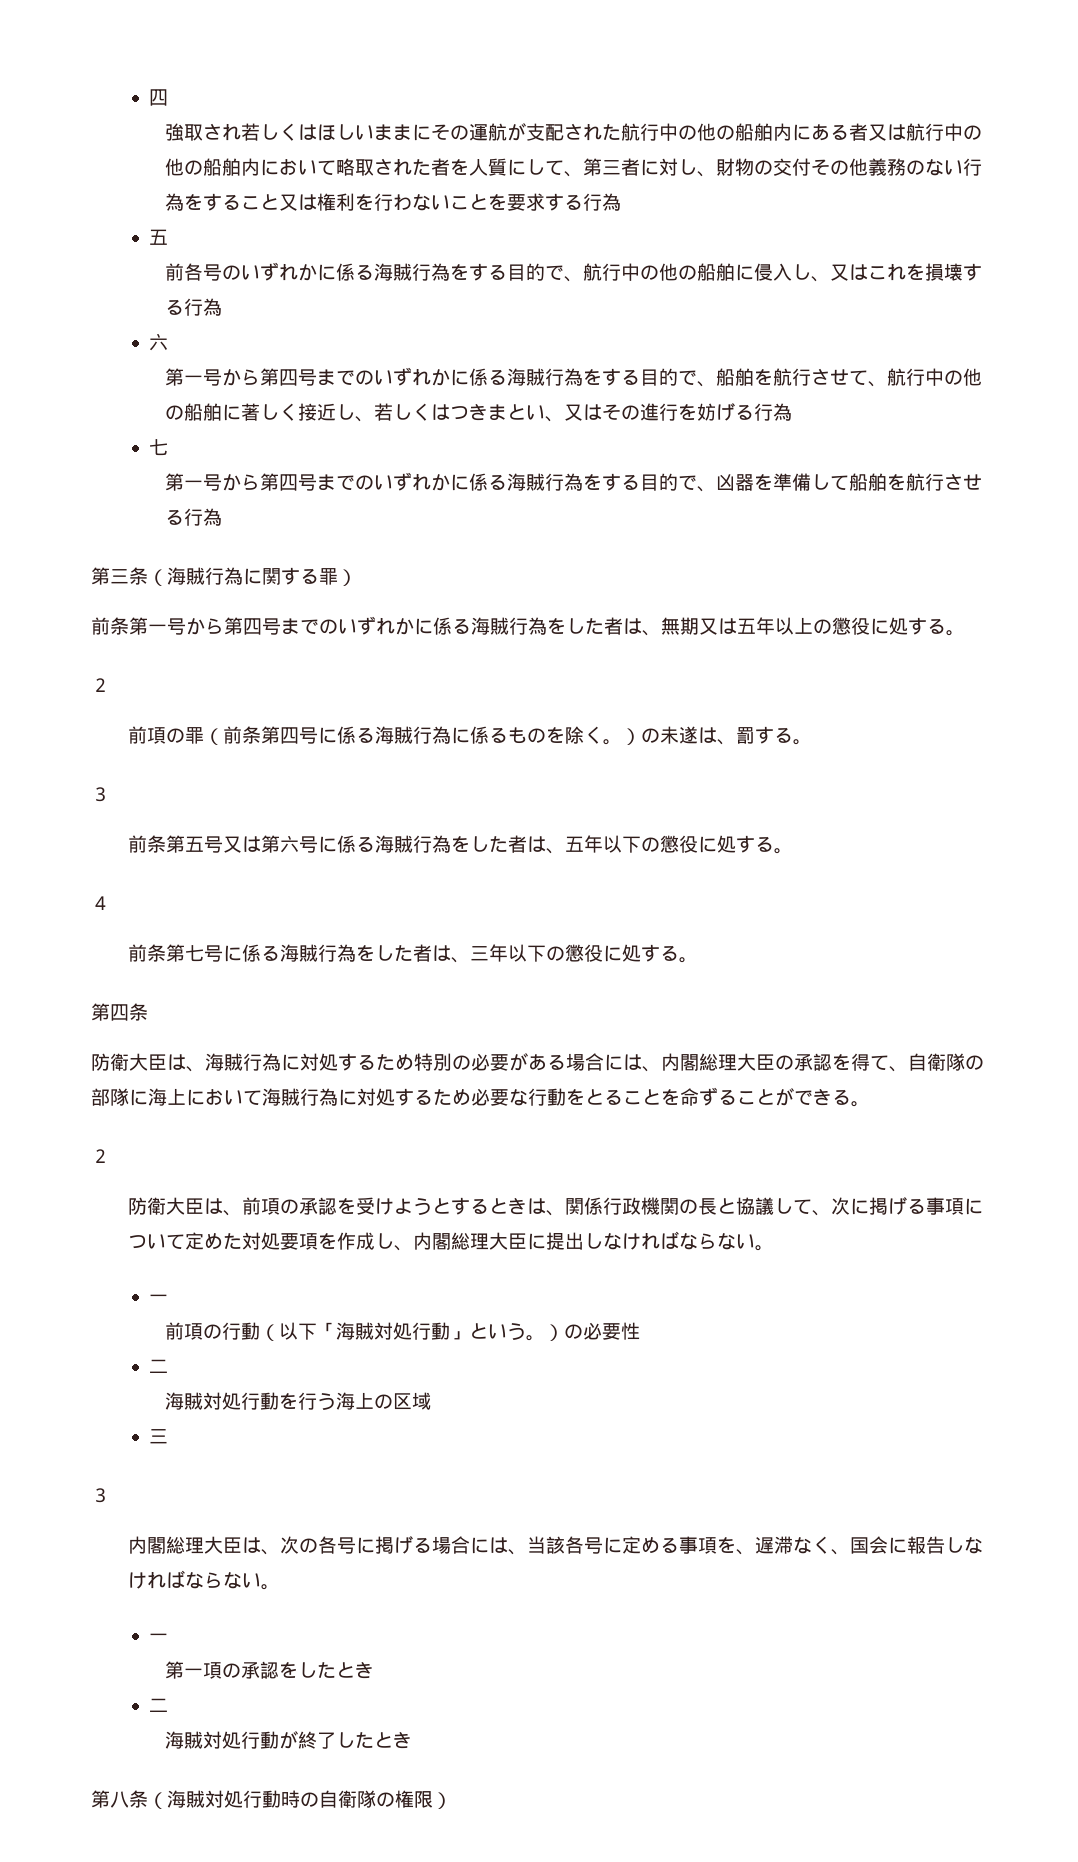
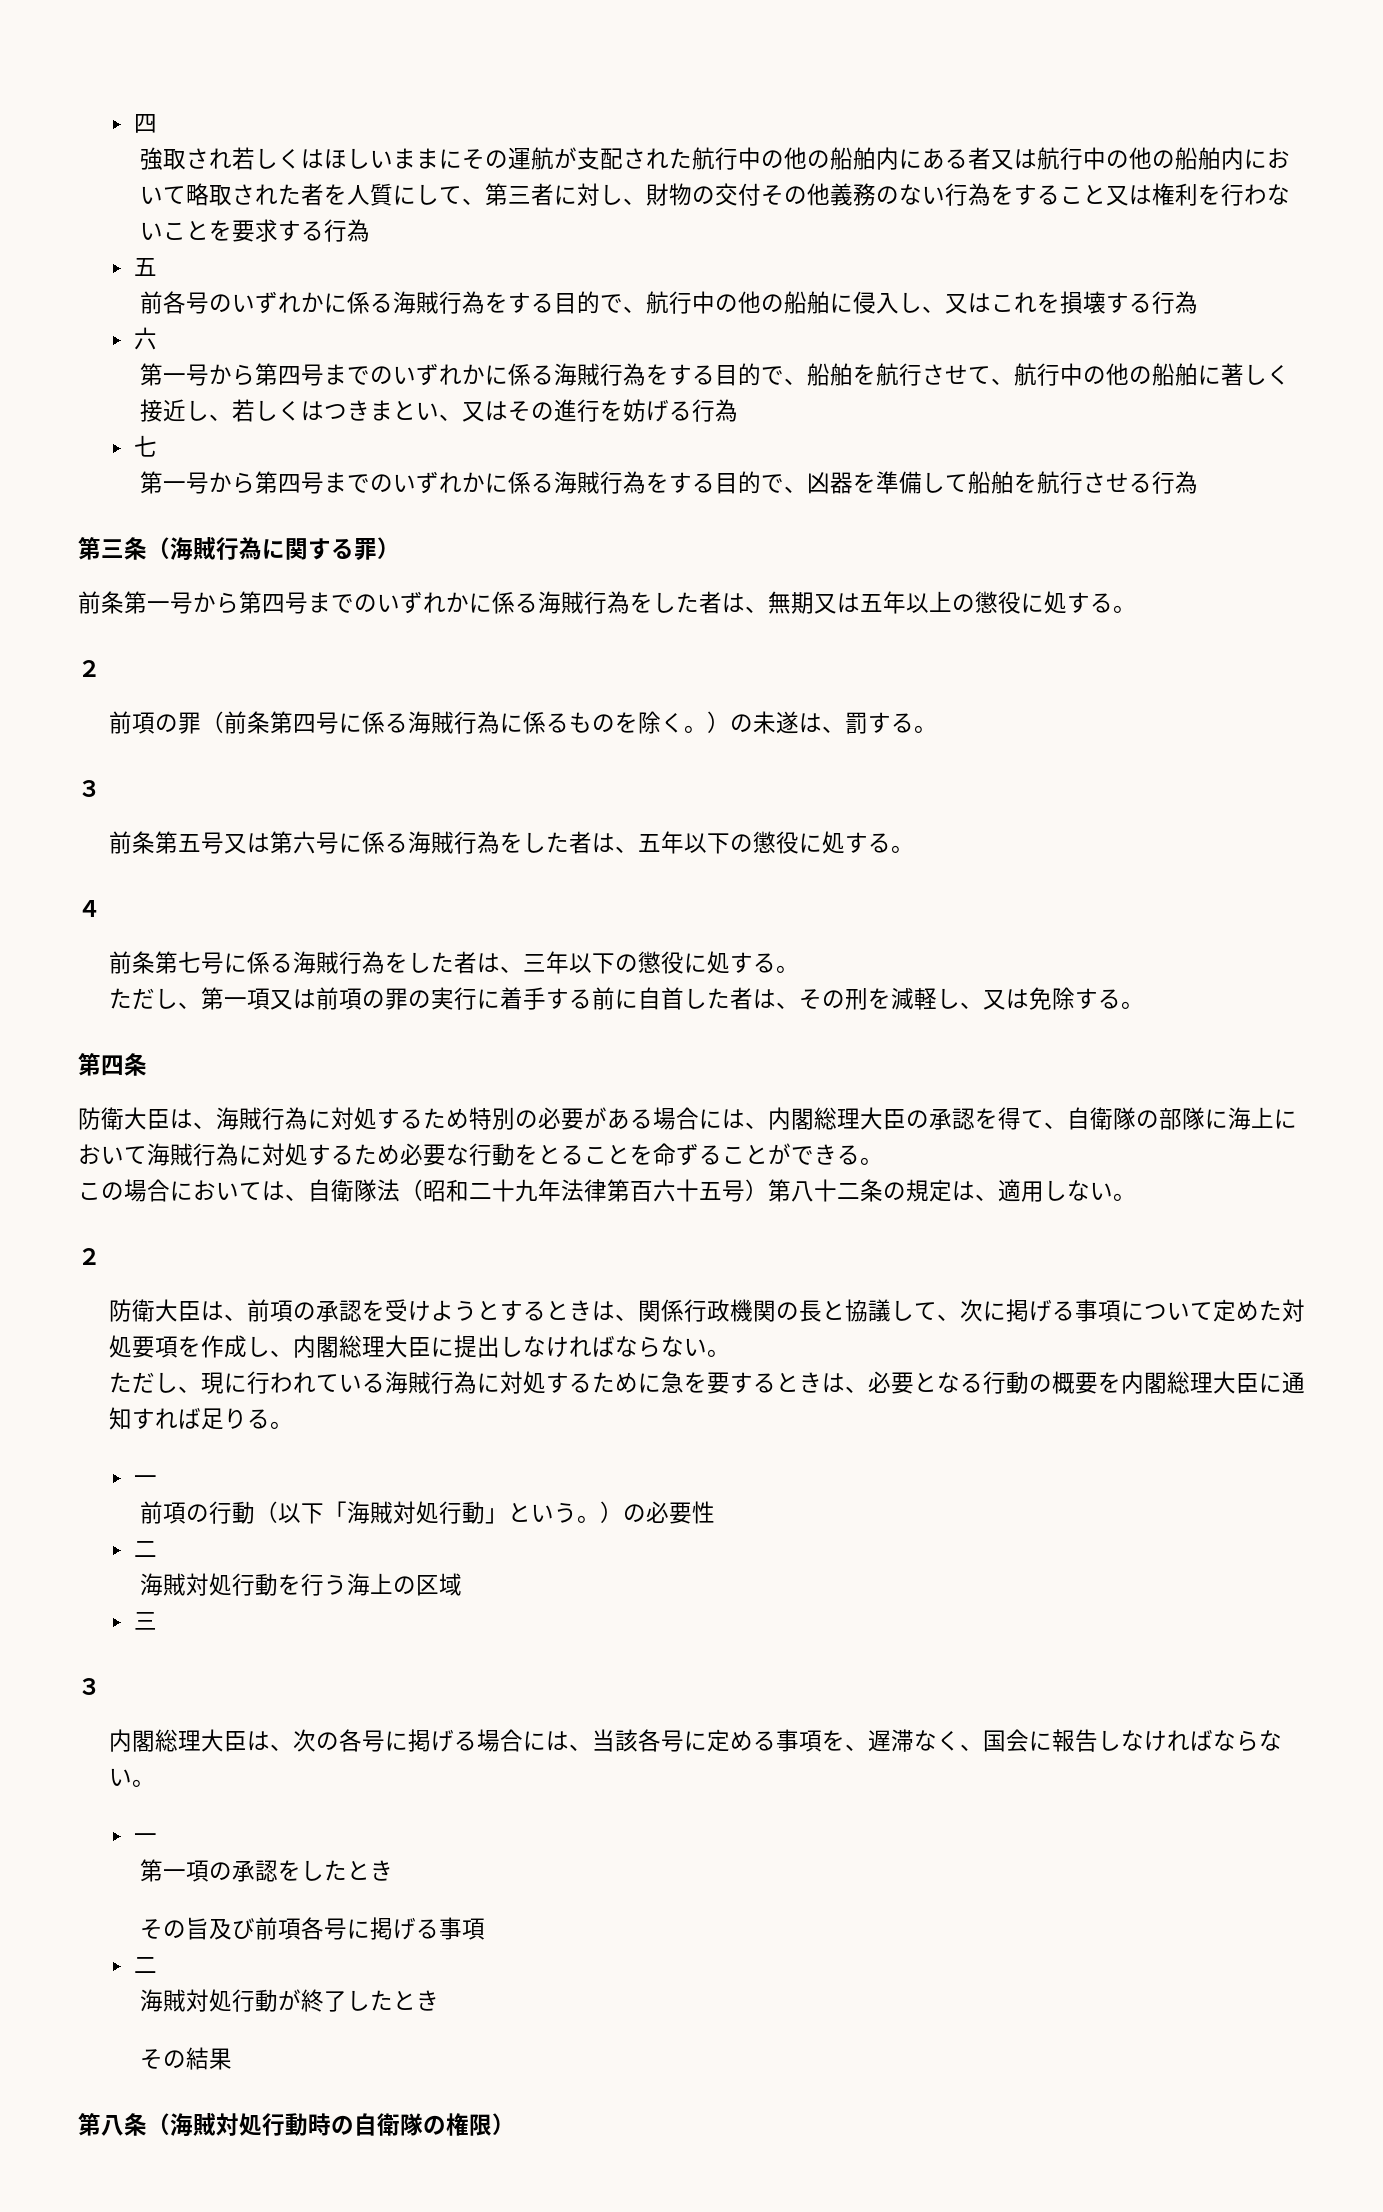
+ ただし、第一項又は前項の罪の実行に着手する前に自首した者は、その刑を減軽し、又は免除する。
+ この場合においては、自衛隊法（昭和二十九年法律第百六十五号）第八十二条の規定は、適用しない。
+ ただし、現に行われている海賊行為に対処するために急を要するときは、必要となる行動の概要を内閣総理大臣に通知すれば足りる。
+ その旨及び前項各号に掲げる事項
+ その結果

